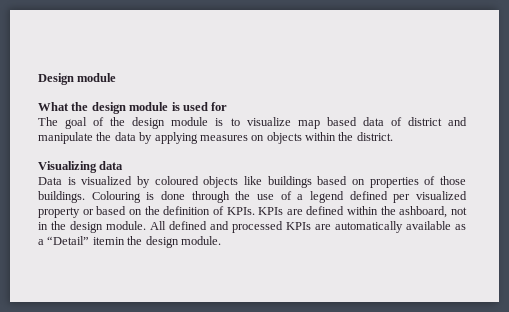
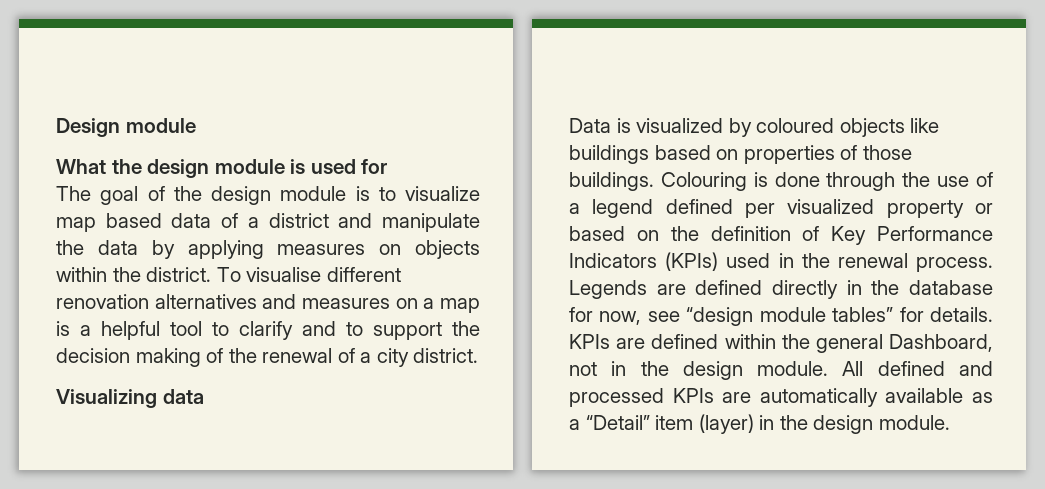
- The goal of the design module is to visualize map based data of district and manipulate the data by applying measures on objects within the district.
+ The goal of the design module is to visualize map based data of a district and manipulate the data by applying measures on objects within the district. To visualise different renovation alternatives and measures on a map is a helpful tool to clarify and to support the decision making of the renewal of a city district.
- Colouring is done through the use of a legend defined per visualized property or based on the definition of KPIs.
+ Colouring is done through the use of a legend defined per visualized property or based on the definition of Key Performance Indicators (KPIs) used in the renewal process. Legends are defined directly in the database for now, see “design module tables” for details.
- KPIs are defined within the ashboard, not in the design module.
+ KPIs are defined within the general Dashboard, not in the design module.
- All defined and processed KPIs are automatically available as a “Detail” itemin the design module.
+ All defined and processed KPIs are automatically available as a “Detail” item (layer) in the design module.

